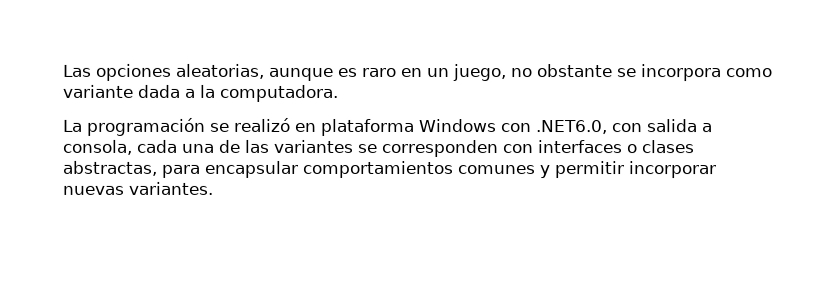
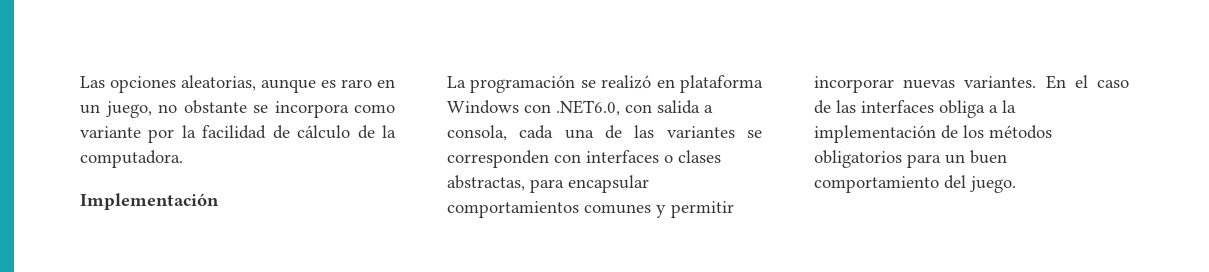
- Las opciones aleatorias, aunque es raro en un juego, no obstante se incorpora como variante dada a la computadora.
+ Las opciones aleatorias, aunque es raro en un juego, no obstante se incorpora como variante por la facilidad de cálculo de la computadora.
+ Implementación
+ En el caso de las interfaces obliga a la implementación de los métodos obligatorios para un buen comportamiento del juego.

